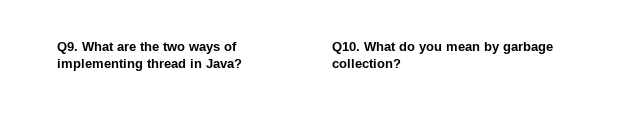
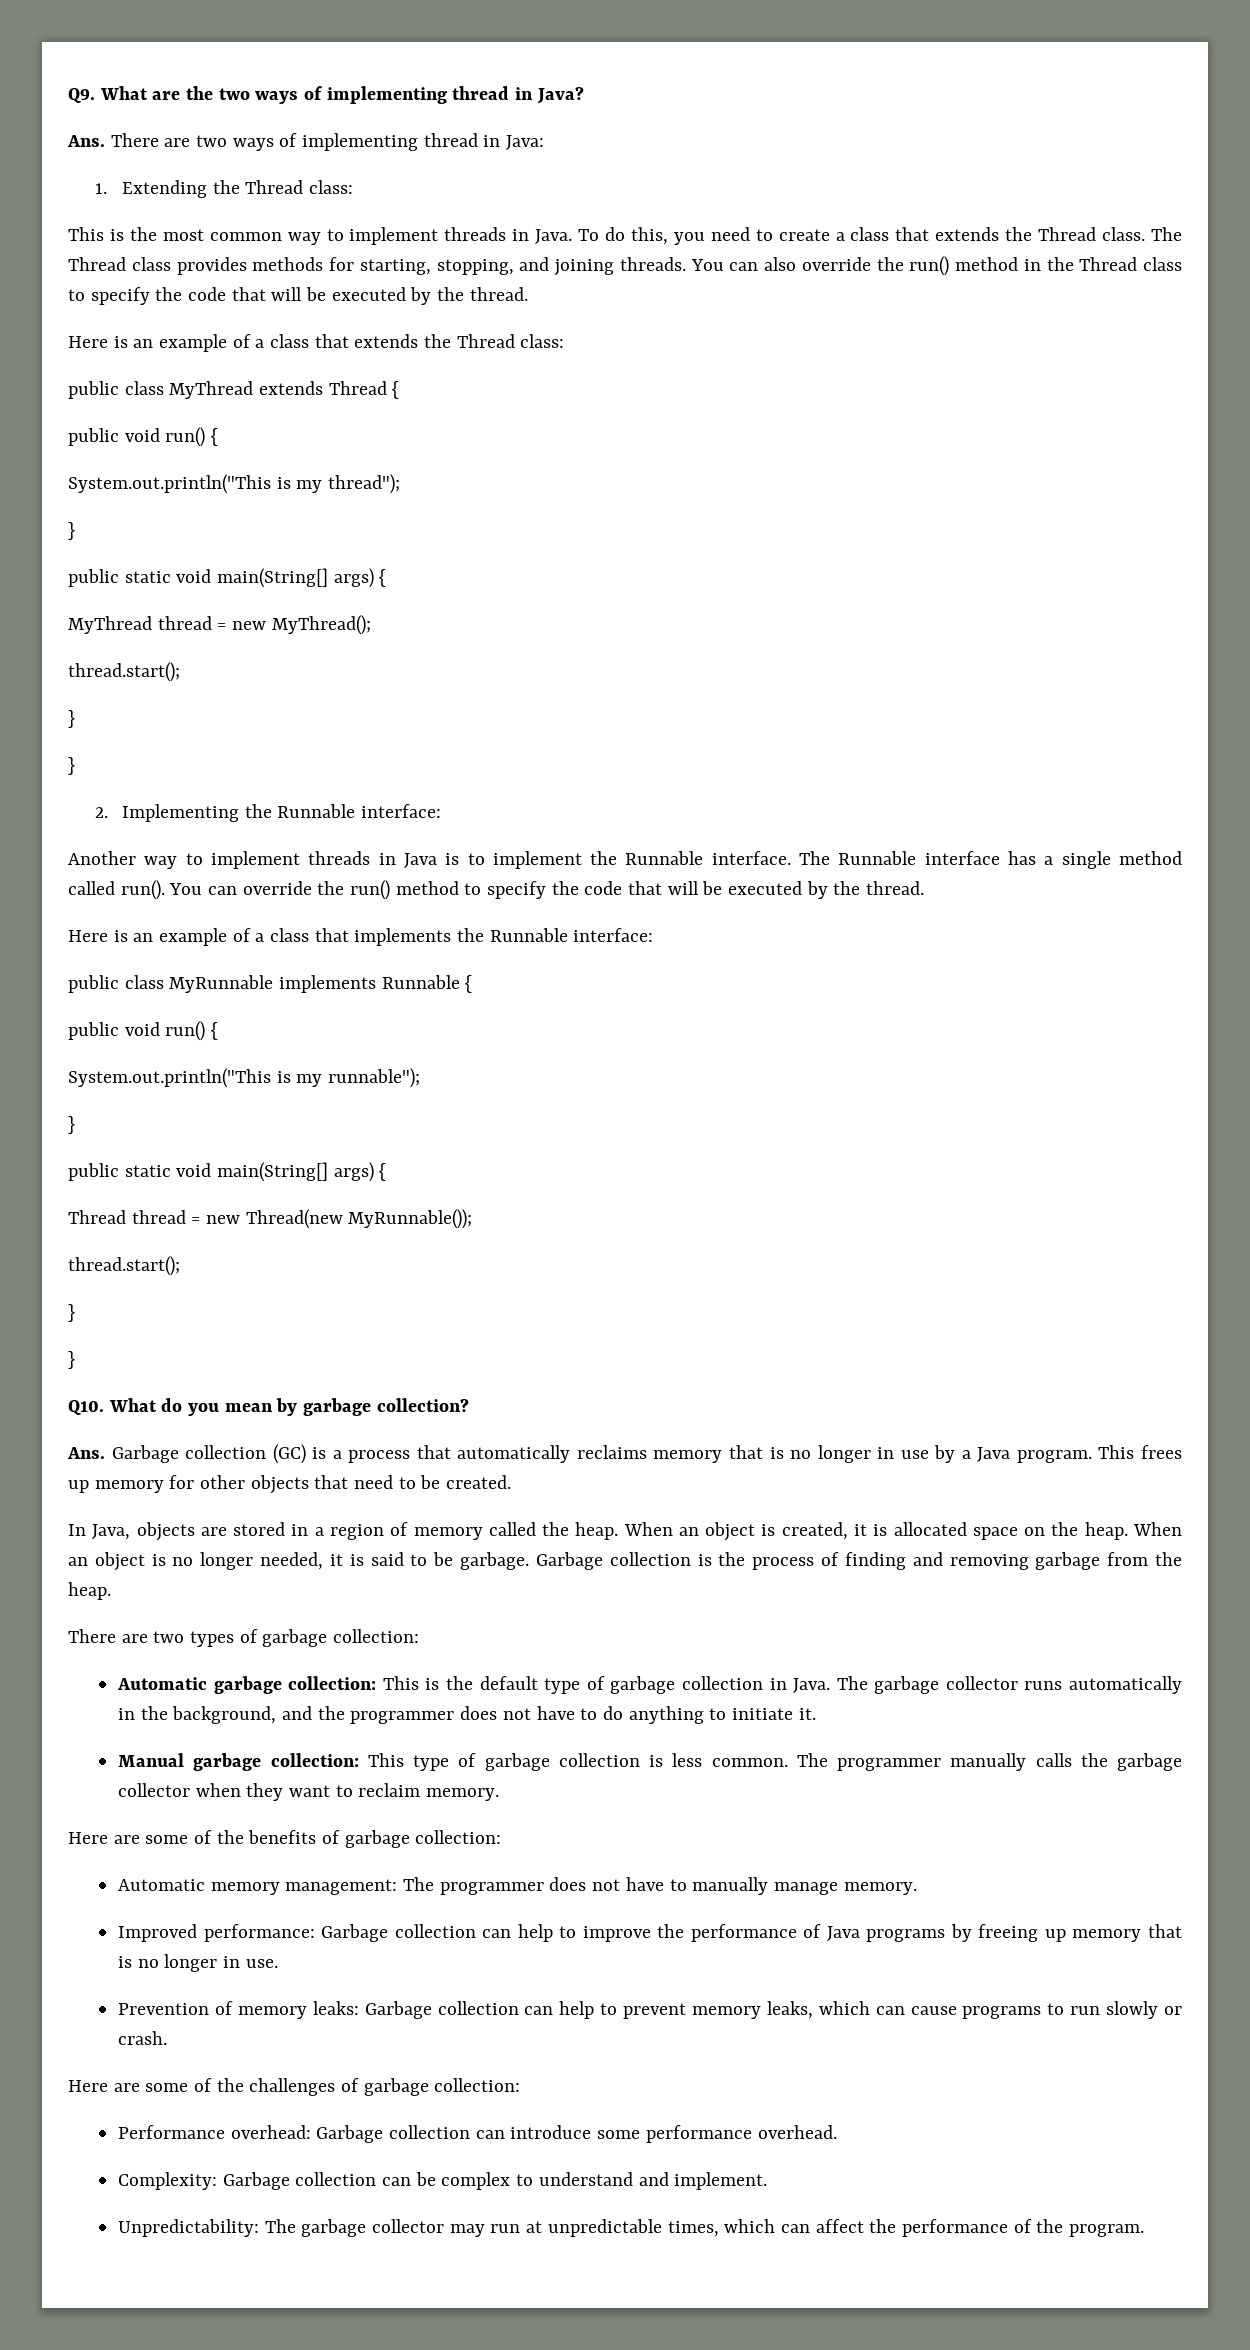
+ Ans. There are two ways of implementing thread in Java:
+ 1. Extending the Thread class:
+ This is the most common way to implement threads in Java. To do this, you need to create a class that extends the Thread class. The Thread class provides methods for starting, stopping, and joining threads. You can also override the run() method in the Thread class to specify the code that will be executed by the thread.
+ Here is an example of a class that extends the Thread class:
+ public class MyThread extends Thread {
+ public void run() {
+ System.out.println("This is my thread");
+ }
+ public static void main(String[] args) {
+ MyThread thread = new MyThread();
+ thread.start();
+ }
+ }
+ 2. Implementing the Runnable interface:
+ Another way to implement threads in Java is to implement the Runnable interface. The Runnable interface has a single method called run(). You can override the run() method to specify the code that will be executed by the thread.
+ Here is an example of a class that implements the Runnable interface:
+ public class MyRunnable implements Runnable {
+ public void run() {
+ System.out.println("This is my runnable");
+ }
+ public static void main(String[] args) {
+ Thread thread = new Thread(new MyRunnable());
+ thread.start();
+ }
+ }
+ Ans. Garbage collection (GC) is a process that automatically reclaims memory that is no longer in use by a Java program. This frees up memory for other objects that need to be created.
+ In Java, objects are stored in a region of memory called the heap. When an object is created, it is allocated space on the heap. When an object is no longer needed, it is said to be garbage. Garbage collection is the process of finding and removing garbage from the heap.
+ There are two types of garbage collection:
+ Automatic garbage collection: This is the default type of garbage collection in Java. The garbage collector runs automatically in the background, and the programmer does not have to do anything to initiate it.
+ Manual garbage collection: This type of garbage collection is less common. The programmer manually calls the garbage collector when they want to reclaim memory.
+ Here are some of the benefits of garbage collection:
+ Automatic memory management: The programmer does not have to manually manage memory.
+ Improved performance: Garbage collection can help to improve the performance of Java programs by freeing up memory that is no longer in use.
+ Prevention of memory leaks: Garbage collection can help to prevent memory leaks, which can cause programs to run slowly or crash.
+ Here are some of the challenges of garbage collection:
+ Performance overhead: Garbage collection can introduce some performance overhead.
+ Complexity: Garbage collection can be complex to understand and implement.
+ Unpredictability: The garbage collector may run at unpredictable times, which can affect the performance of the program.

